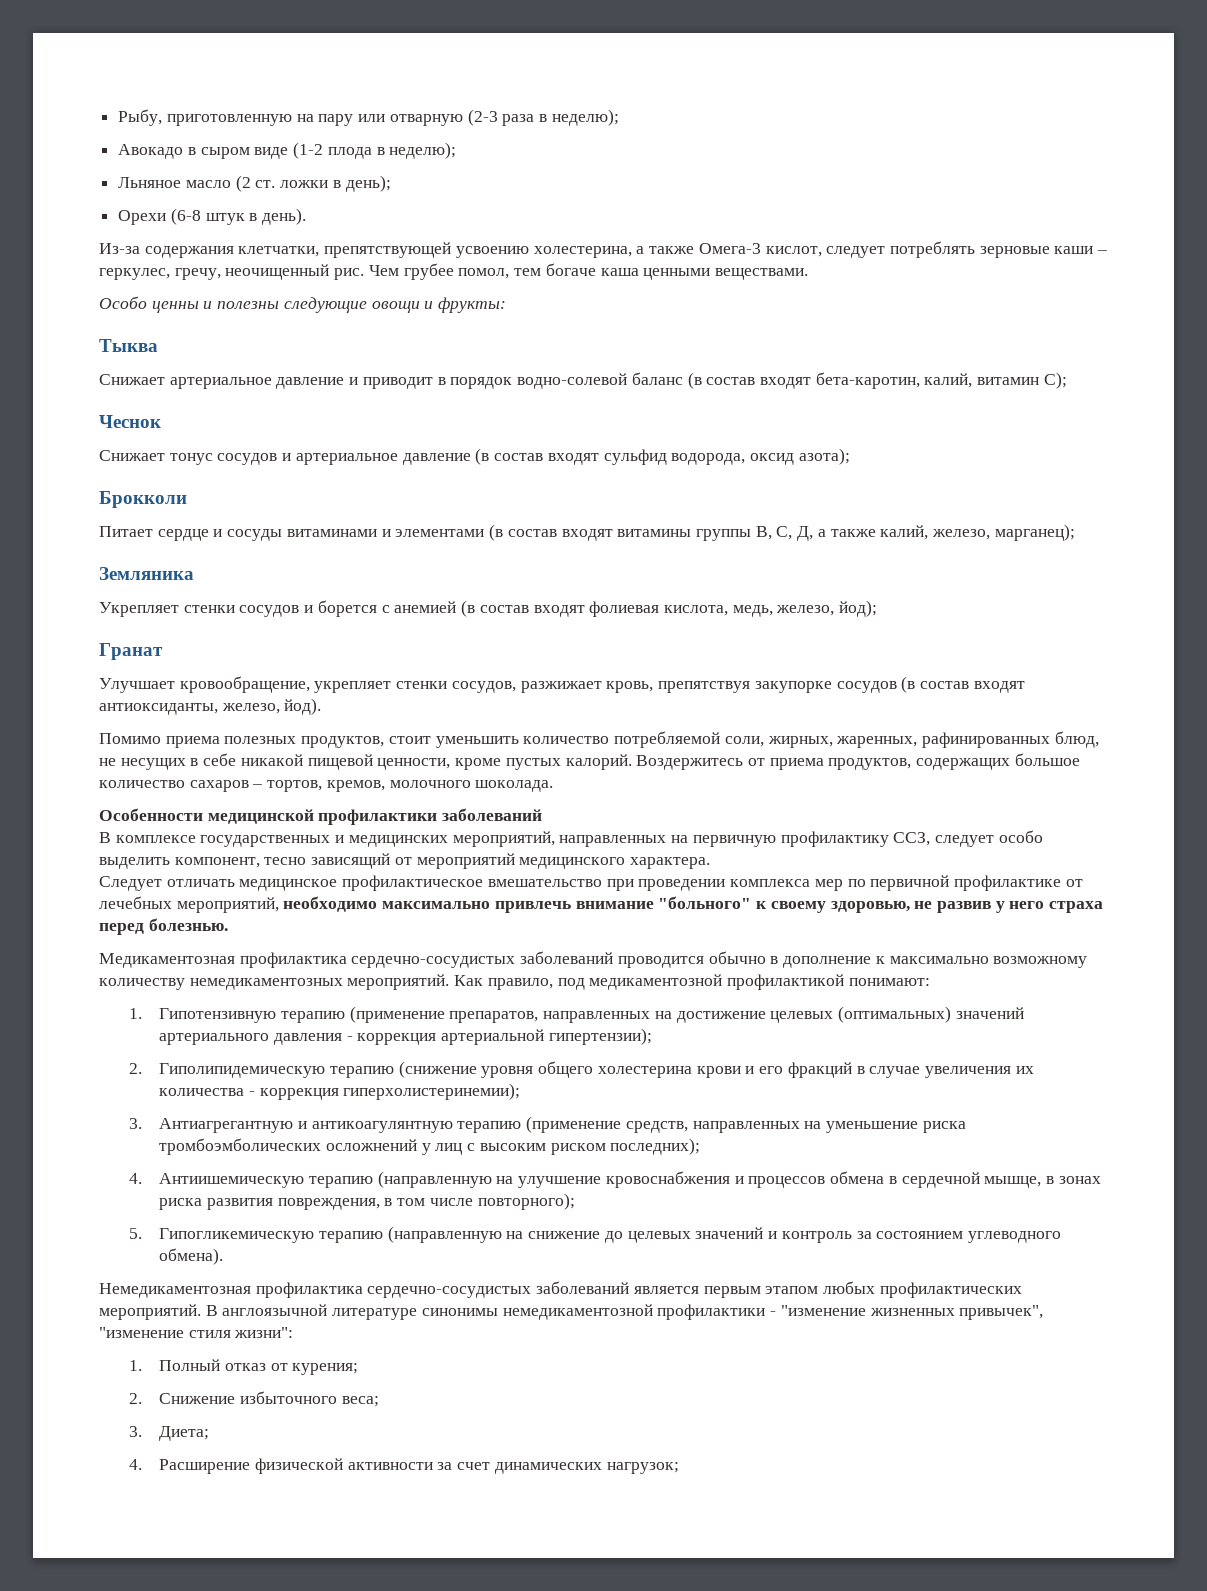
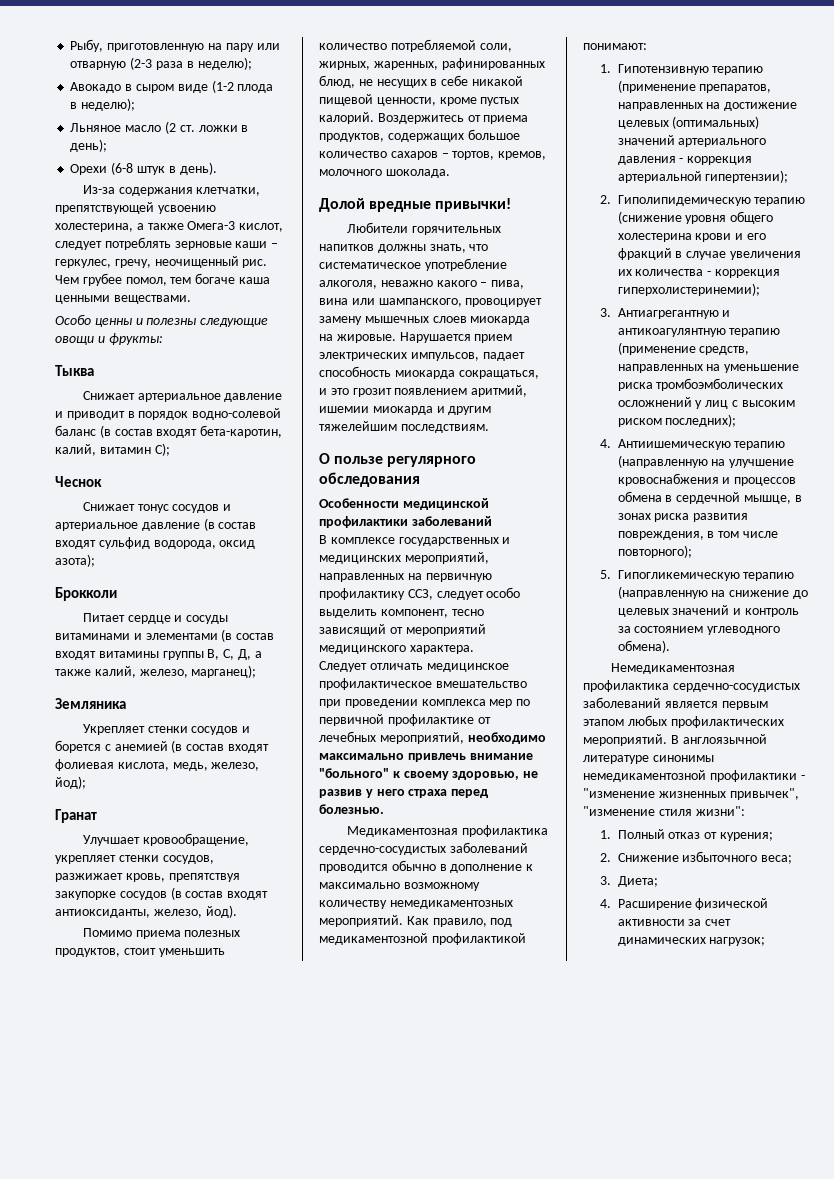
+ Долой вредные привычки!
+ Любители горячительных напитков должны знать, что систематическое употребление алкоголя, неважно какого – пива, вина или шампанского, провоцирует замену мышечных слоев миокарда на жировые. Нарушается прием электрических импульсов, падает способность миокарда сокращаться, и это грозит появлением аритмий, ишемии миокарда и другим тяжелейшим последствиям.
+ О пользе регулярного обследования

